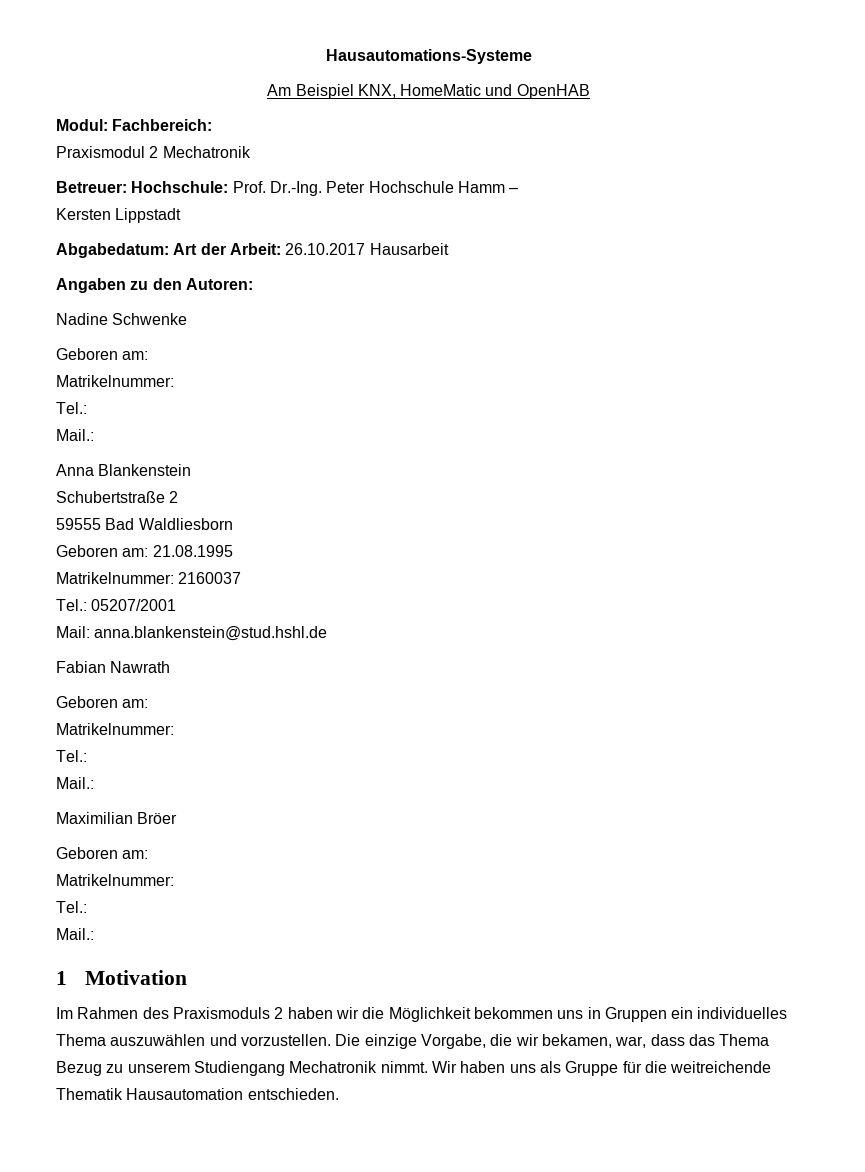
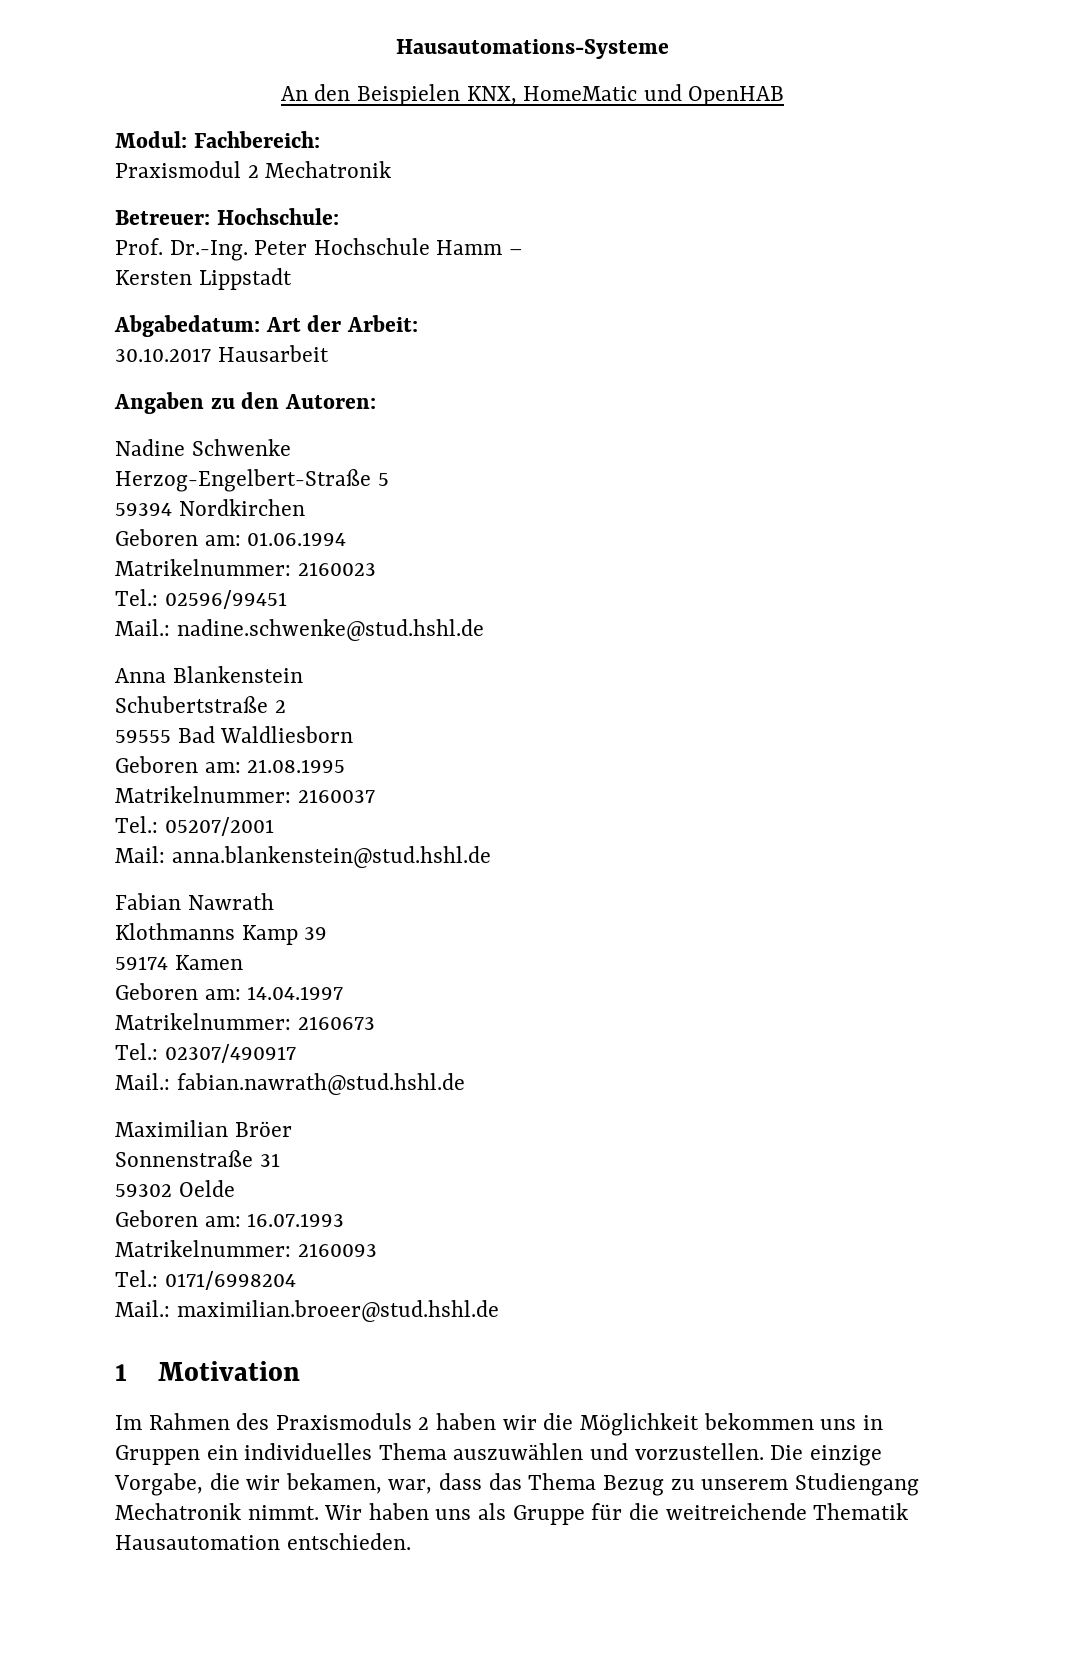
- Am Beispiel KNX, HomeMatic und OpenHAB
+ An den Beispielen KNX, HomeMatic und OpenHAB
- Betreuer: Hochschule: Prof. Dr.-Ing. Peter Hochschule Hamm –
+ Betreuer: Hochschule:
+ Prof. Dr.-Ing. Peter Hochschule Hamm –
- Abgabedatum: Art der Arbeit: 26.10.2017 Hausarbeit
+ Abgabedatum: Art der Arbeit:
+ 30.10.2017 Hausarbeit
  Nadine Schwenke
- Geboren am:
- Matrikelnummer:
- Tel.:
- Mail.:
+ Herzog-Engelbert-Straße 5
+ 59394 Nordkirchen
+ Geboren am: 01.06.1994
+ Matrikelnummer: 2160023
+ Tel.: 02596/99451
+ Mail.: nadine.schwenke@stud.hshl.de
  Fabian Nawrath
- Geboren am:
- Matrikelnummer:
- Tel.:
- Mail.:
+ Klothmanns Kamp 39
+ 59174 Kamen
+ Geboren am: 14.04.1997
+ Matrikelnummer: 2160673
+ Tel.: 02307/490917
+ Mail.: fabian.nawrath@stud.hshl.de
  Maximilian Bröer
- Geboren am:
- Matrikelnummer:
- Tel.:
- Mail.:
+ Sonnenstraße 31
+ 59302 Oelde
+ Geboren am: 16.07.1993
+ Matrikelnummer: 2160093
+ Tel.: 0171/6998204
+ Mail.: maximilian.broeer@stud.hshl.de

